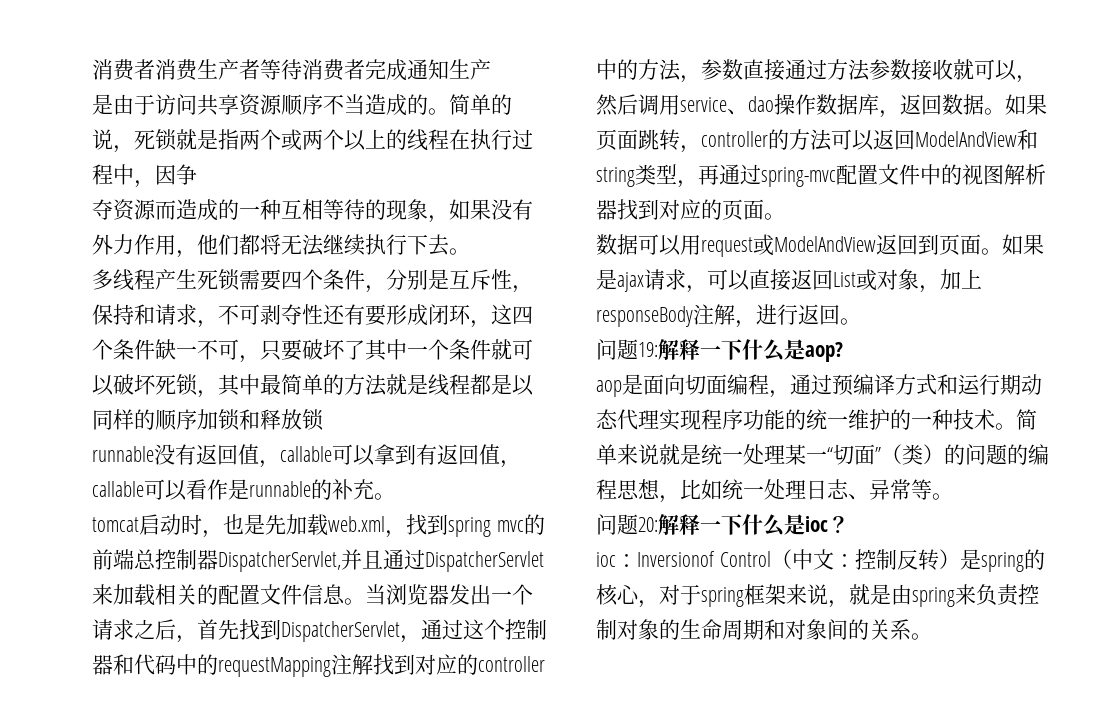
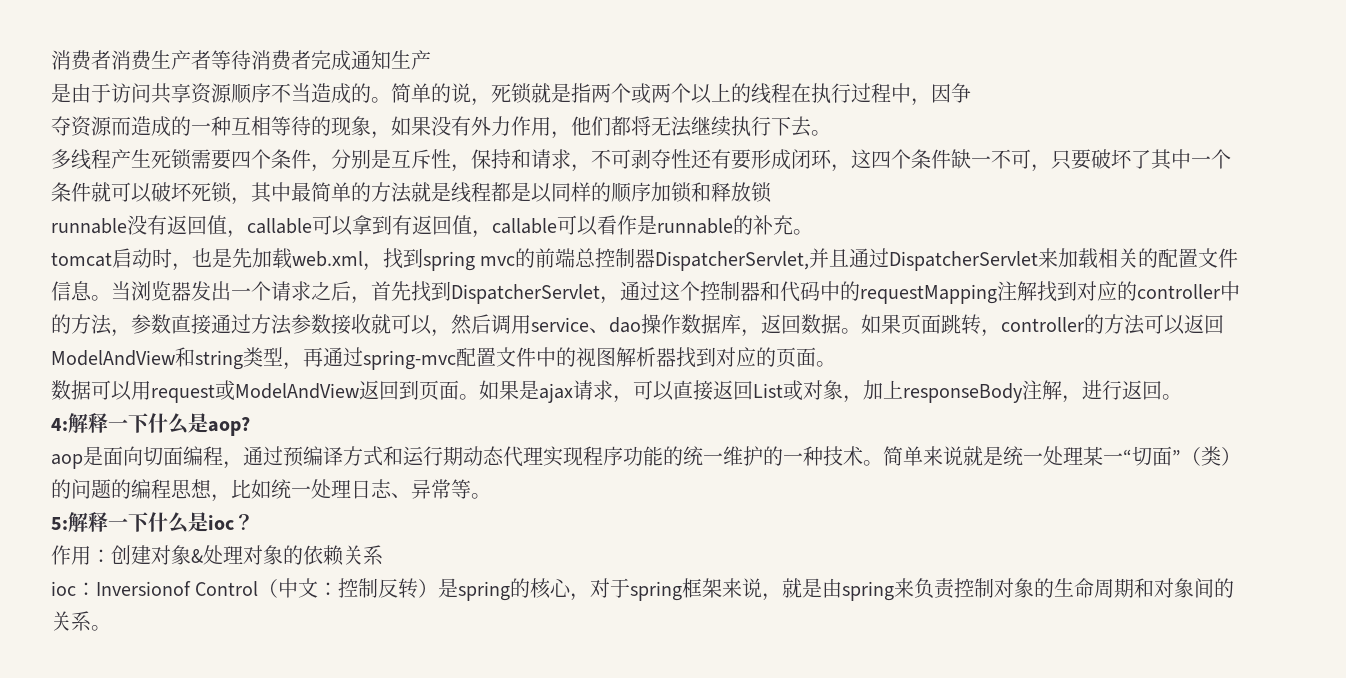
- 问题19:解释一下什么是aop?
+ 4:解释一下什么是aop?
- 问题20:解释一下什么是ioc？
+ 5:解释一下什么是ioc？
+ 作用：创建对象&处理对象的依赖关系

